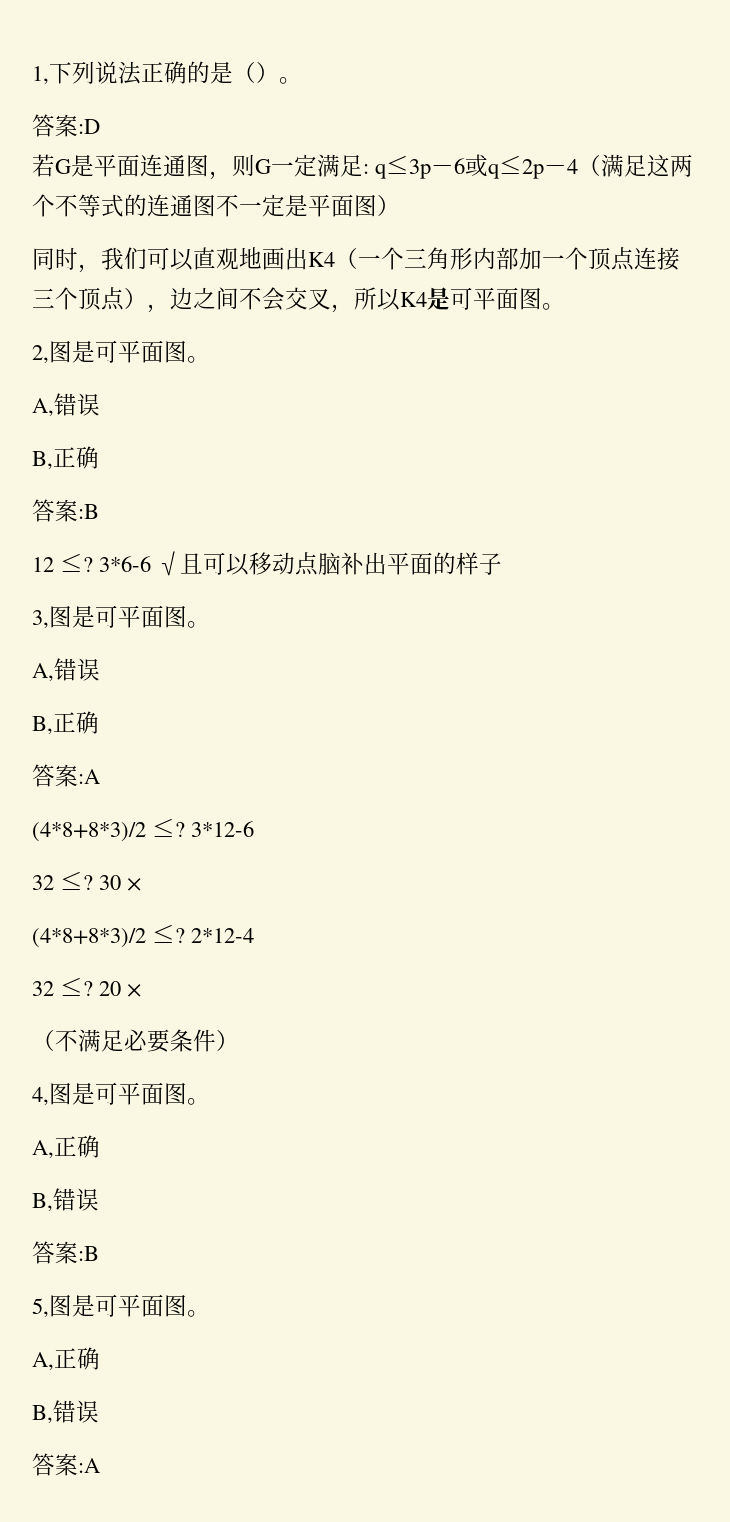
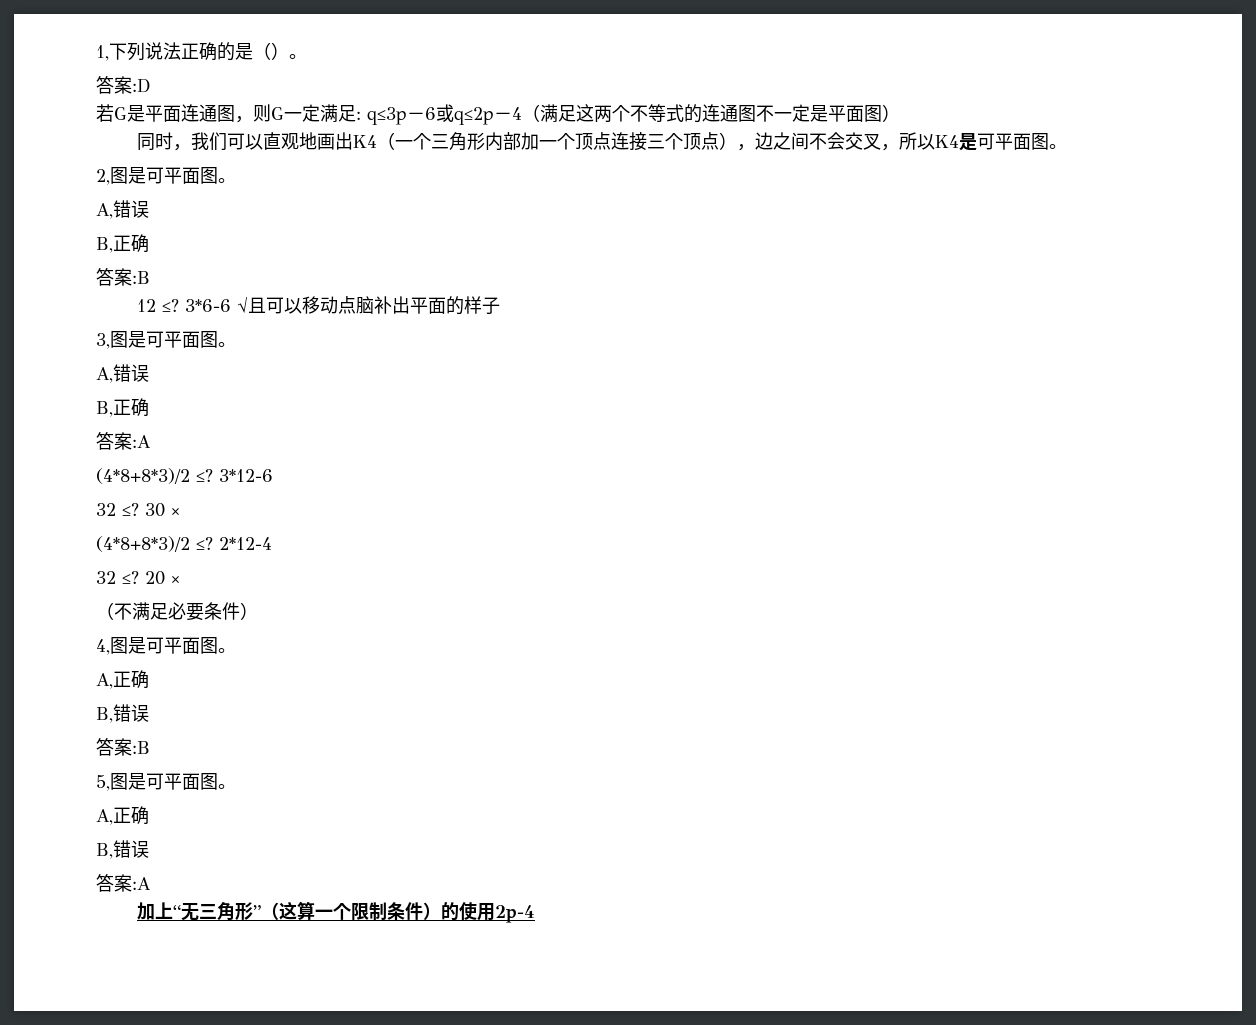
+ 加上“无三角形”（这算一个限制条件）的使用2p-4

